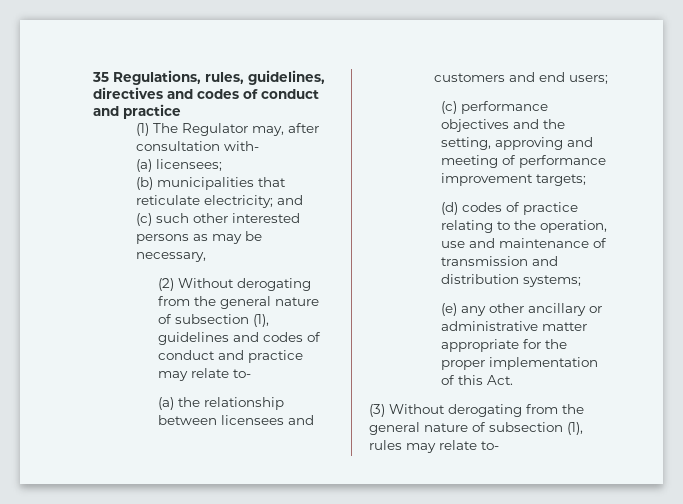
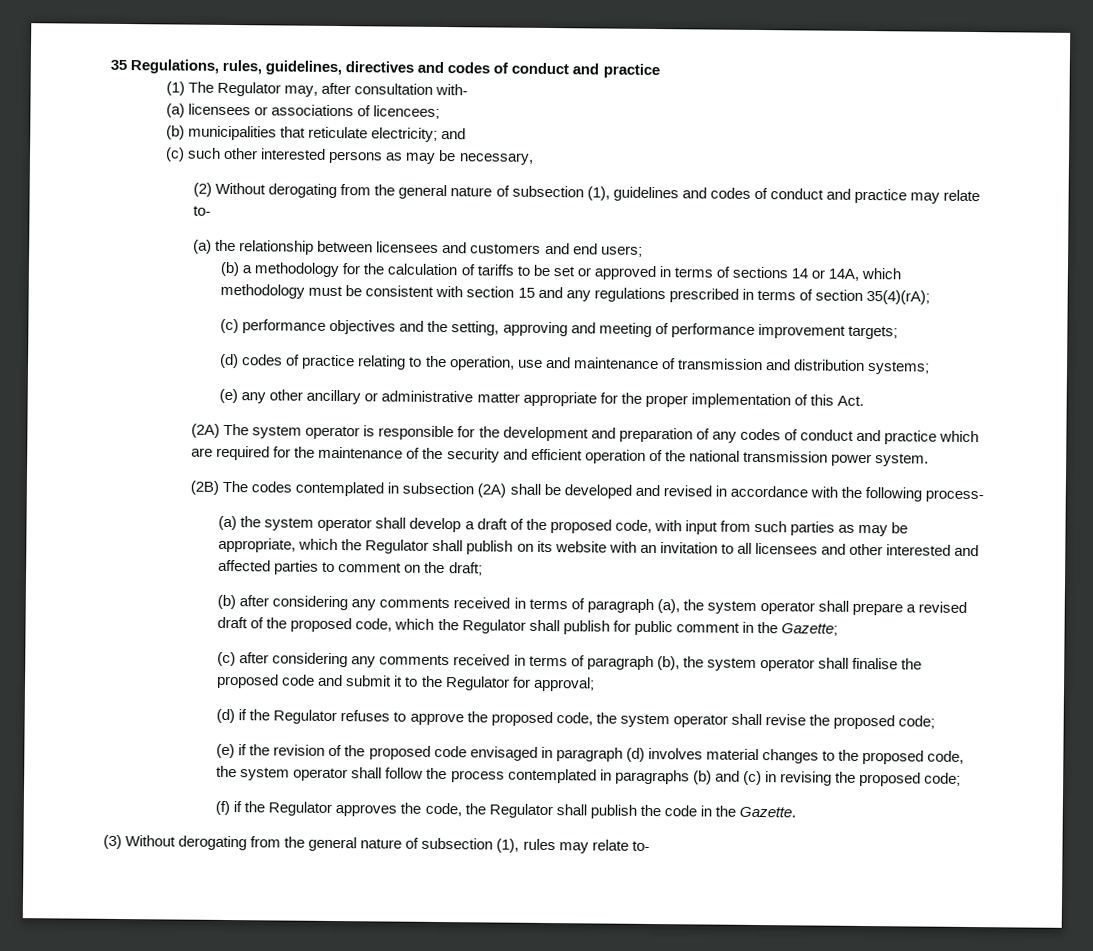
- (a) licensees;
+ (a) licensees or associations of licencees;
+ (b) a methodology for the calculation of tariffs to be set or approved in terms of sections 14 or 14A, which methodology must be consistent with section 15 and any regulations prescribed in terms of section 35(4)(rA);
+ (2A) The system operator is responsible for the development and preparation of any codes of conduct and practice which are required for the maintenance of the security and efficient operation of the national transmission power system.
+ (2B) The codes contemplated in subsection (2A) shall be developed and revised in accordance with the following process-
+ (a) the system operator shall develop a draft of the proposed code, with input from such parties as may be appropriate, which the Regulator shall publish on its website with an invitation to all licensees and other interested and affected parties to comment on the draft;
+ (b) after considering any comments received in terms of paragraph (a), the system operator shall prepare a revised draft of the proposed code, which the Regulator shall publish for public comment in the Gazette;
+ (c) after considering any comments received in terms of paragraph (b), the system operator shall finalise the proposed code and submit it to the Regulator for approval;
+ (d) if the Regulator refuses to approve the proposed code, the system operator shall revise the proposed code;
+ (e) if the revision of the proposed code envisaged in paragraph (d) involves material changes to the proposed code, the system operator shall follow the process contemplated in paragraphs (b) and (c) in revising the proposed code;
+ (f) if the Regulator approves the code, the Regulator shall publish the code in the Gazette.

